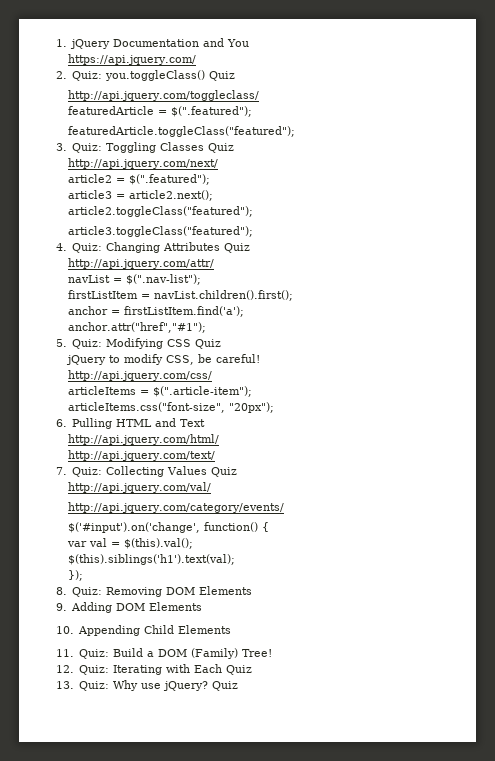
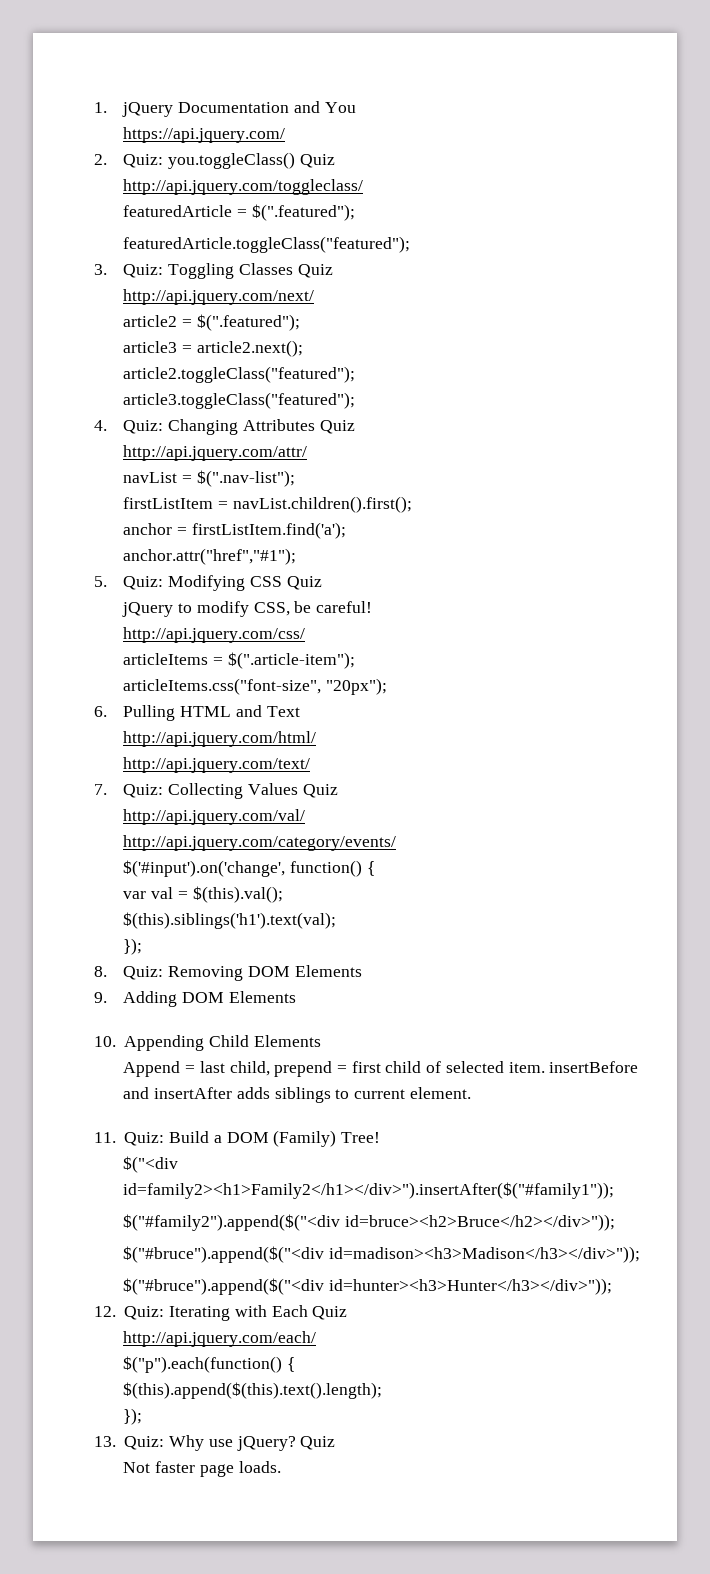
+ Append = last child, prepend = first child of selected item. insertBefore and insertAfter adds siblings to current element.
+ $("<div id=family2><h1>Family2</h1></div>").insertAfter($("#family1"));
+ $("#family2").append($("<div id=bruce><h2>Bruce</h2></div>"));
+ $("#bruce").append($("<div id=madison><h3>Madison</h3></div>"));
+ $("#bruce").append($("<div id=hunter><h3>Hunter</h3></div>"));
+ http://api.jquery.com/each/
+ $("p").each(function() {
+ $(this).append($(this).text().length);
+ });
+ Not faster page loads.

